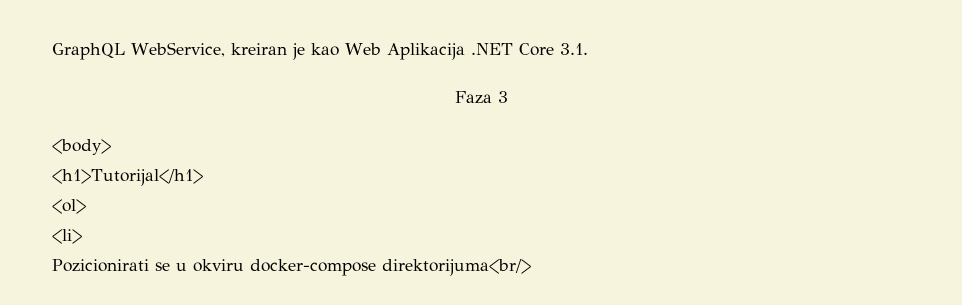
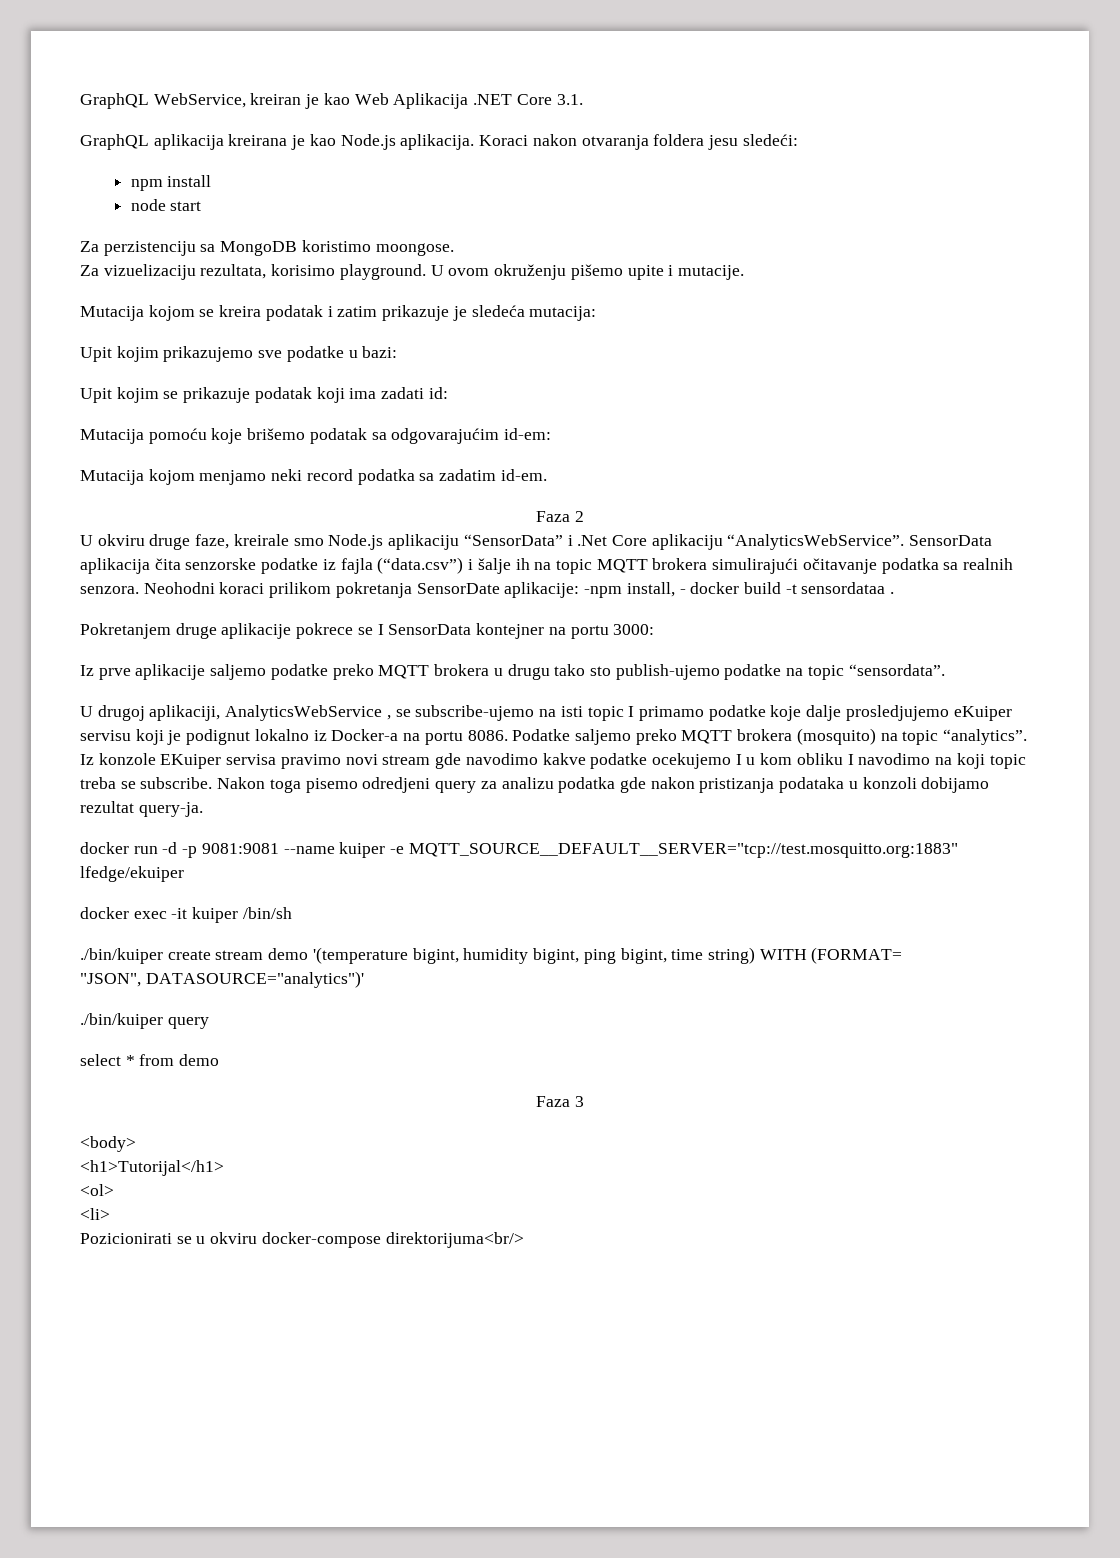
+ GraphQL aplikacija kreirana je kao Node.js aplikacija. Koraci nakon otvaranja foldera jesu sledeći:
+ npm install
+ node start
+ Za perzistenciju sa MongoDB koristimo moongose.
+ Za vizuelizaciju rezultata, korisimo playground. U ovom okruženju pišemo upite i mutacije.
+ Mutacija kojom se kreira podatak i zatim prikazuje je sledeća mutacija:
+ Upit kojim prikazujemo sve podatke u bazi:
+ Upit kojim se prikazuje podatak koji ima zadati id:
+ Mutacija pomoću koje brišemo podatak sa odgovarajućim id-em:
+ Mutacija kojom menjamo neki record podatka sa zadatim id-em.
+ Faza 2
+ U okviru druge faze, kreirale smo Node.js aplikaciju “SensorData” i .Net Core aplikaciju “AnalyticsWebService”. SensorData aplikacija čita senzorske podatke iz fajla (“data.csv”) i šalje ih na topic MQTT brokera simulirajući očitavanje podatka sa realnih senzora. Neohodni koraci prilikom pokretanja SensorDate aplikacije: -npm install, - docker build -t sensordataa .
+ Pokretanjem druge aplikacije pokrece se I SensorData kontejner na portu 3000:
+ Iz prve aplikacije saljemo podatke preko MQTT brokera u drugu tako sto publish-ujemo podatke na topic “sensordata”.
+ U drugoj aplikaciji, AnalyticsWebService , se subscribe-ujemo na isti topic I primamo podatke koje dalje prosledjujemo eKuiper servisu koji je podignut lokalno iz Docker-a na portu 8086. Podatke saljemo preko MQTT brokera (mosquito) na topic “analytics”. Iz konzole EKuiper servisa pravimo novi stream gde navodimo kakve podatke ocekujemo I u kom obliku I navodimo na koji topic treba se subscribe. Nakon toga pisemo odredjeni query za analizu podatka gde nakon pristizanja podataka u konzoli dobijamo rezultat query-ja.
+ docker run -d -p 9081:9081 --name kuiper -e MQTT_SOURCE__DEFAULT__SERVER="tcp://test.mosquitto.org:1883" lfedge/ekuiper
+ docker exec -it kuiper /bin/sh
+ ./bin/kuiper create stream demo '(temperature bigint, humidity bigint, ping bigint, time string) WITH (FORMAT=
+ "JSON", DATASOURCE="analytics")'
+ ./bin/kuiper query
+ select * from demo

